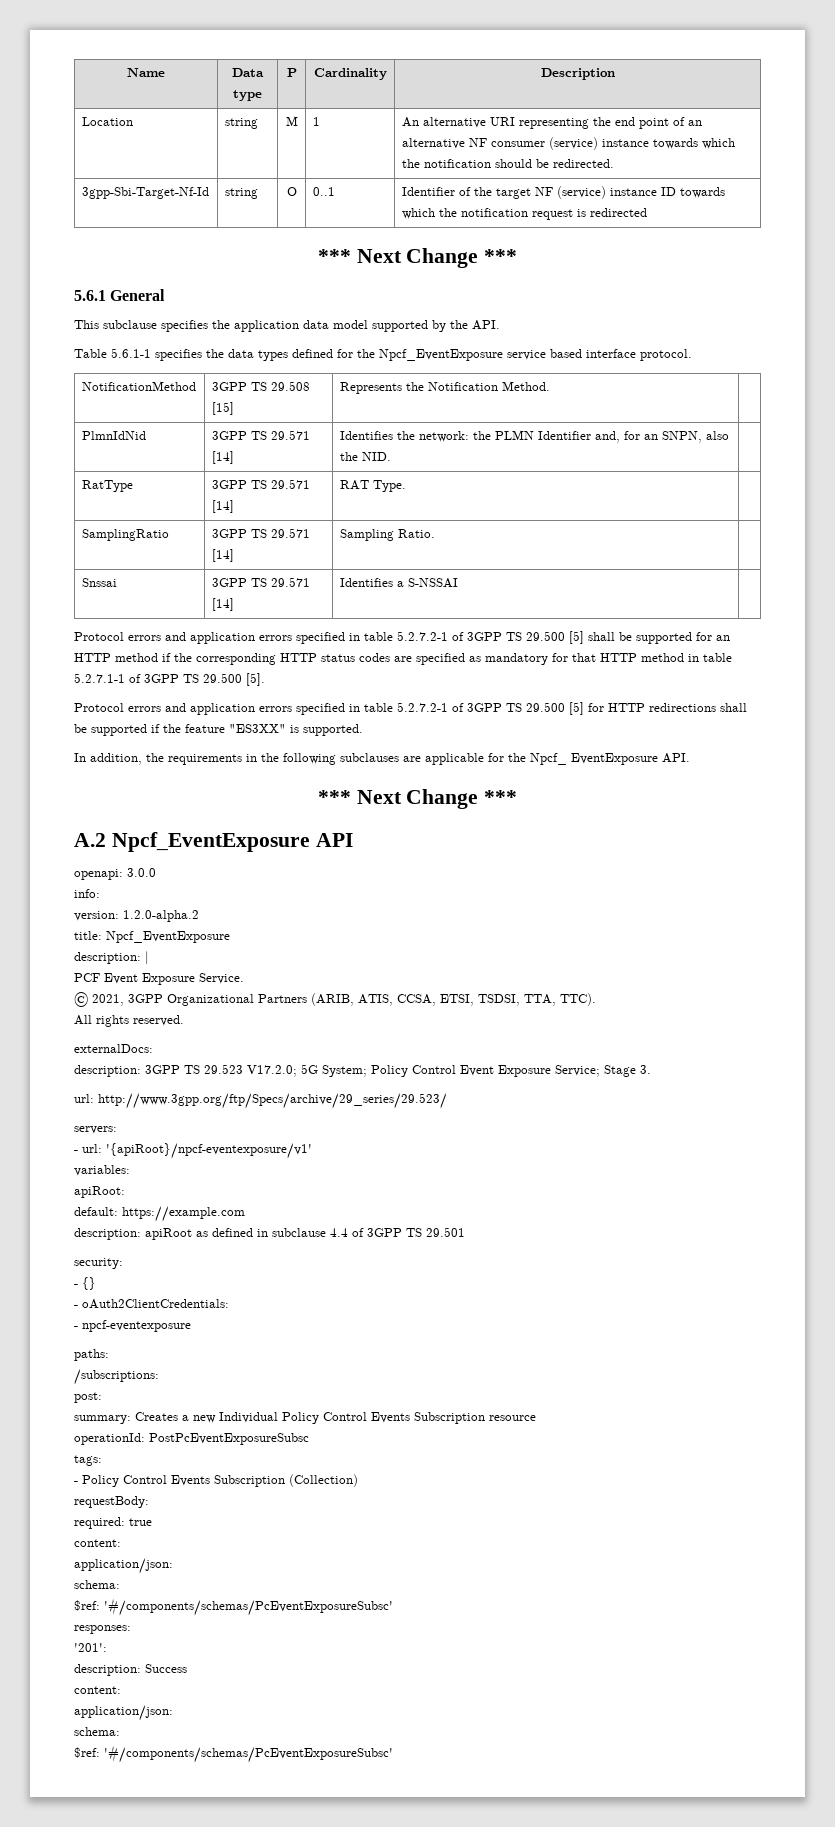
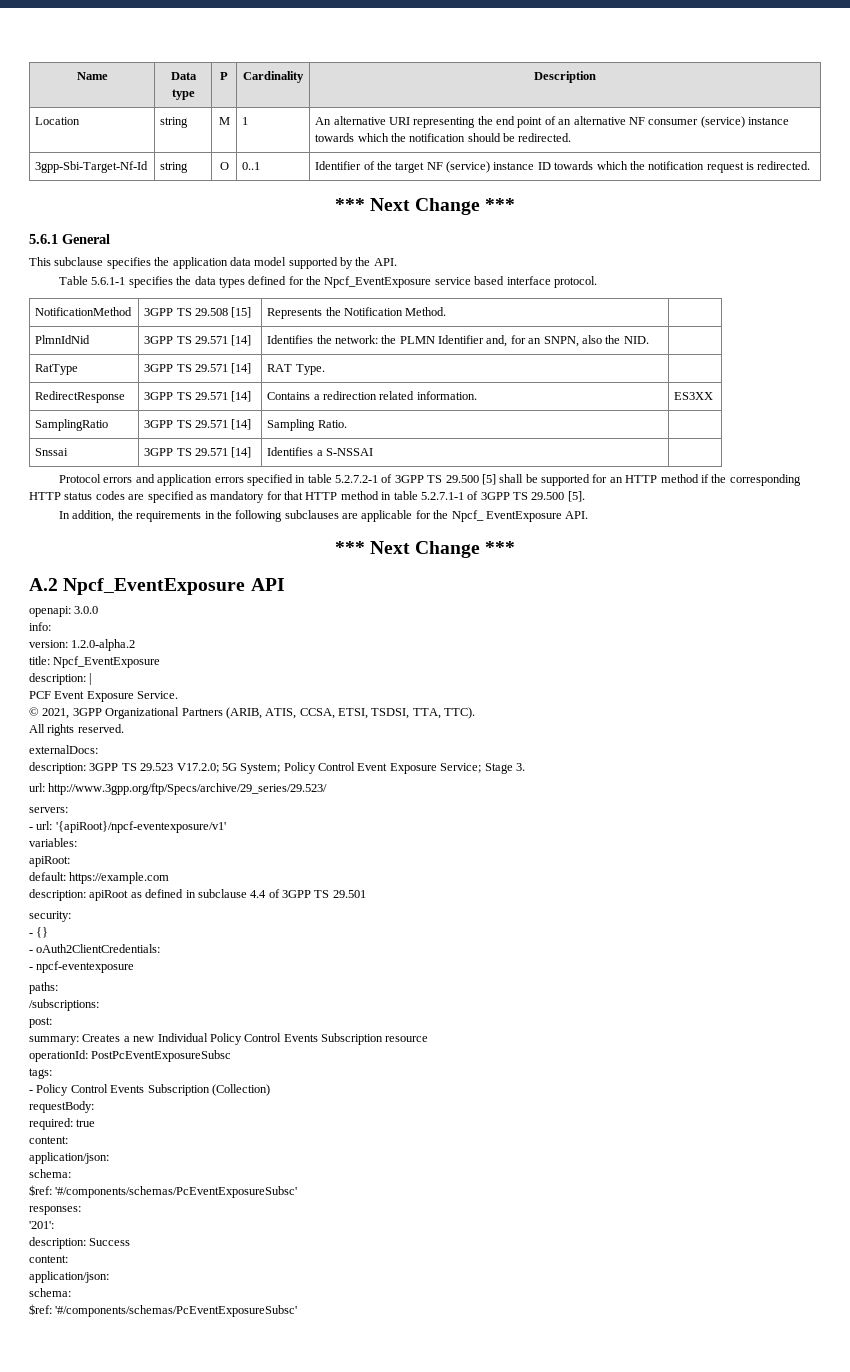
- 3gpp-Sbi-Target-Nf-Id | string | O | 0..1 | Identifier of the target NF (service) instance ID towards which the notification request is redirected
+ 3gpp-Sbi-Target-Nf-Id | string | O | 0..1 | Identifier of the target NF (service) instance ID towards which the notification request is redirected.
+ RedirectResponse | 3GPP TS 29.571 [14] | Contains a redirection related information. | ES3XX
- Protocol errors and application errors specified in table 5.2.7.2-1 of 3GPP TS 29.500 [5] for HTTP redirections shall be supported if the feature "ES3XX" is supported.

